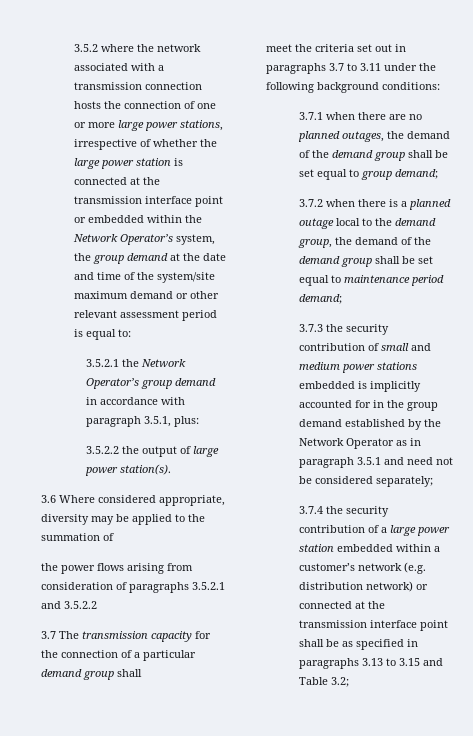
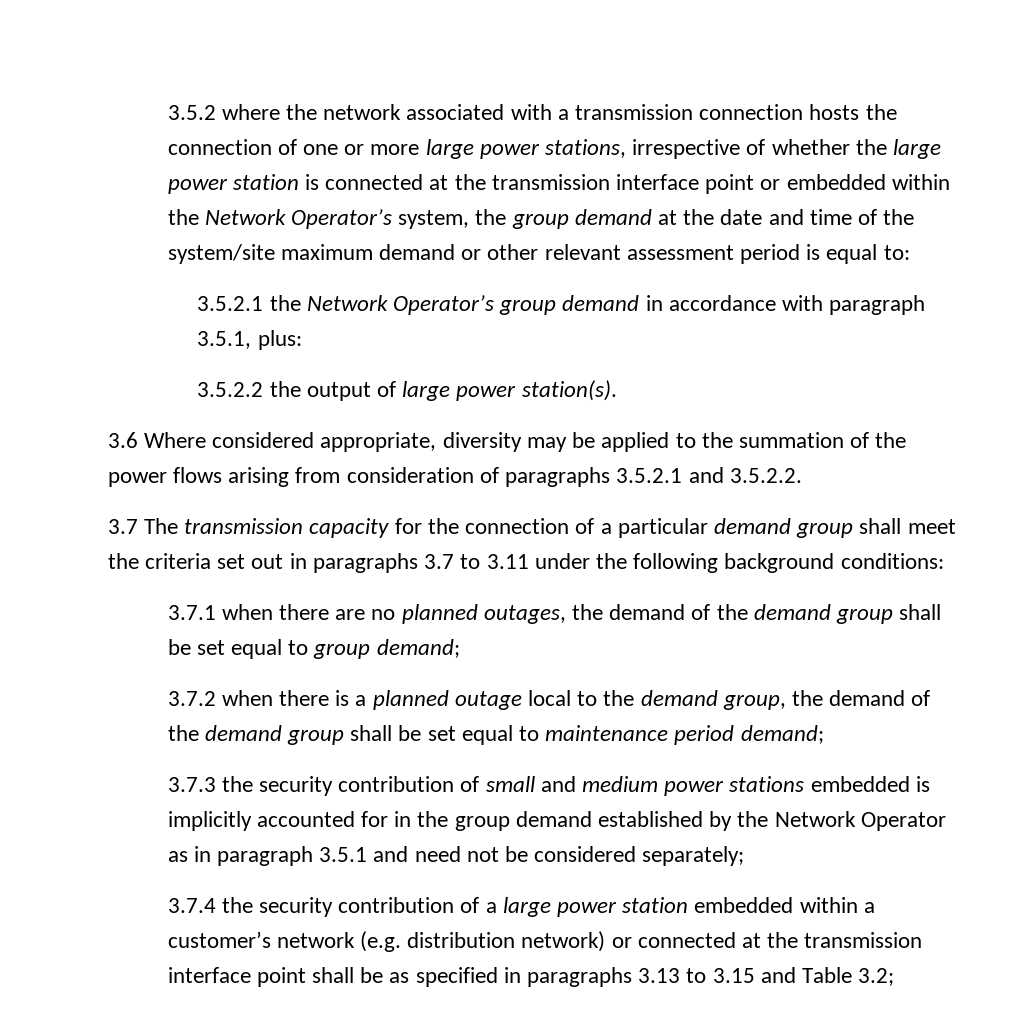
- 3.6 Where considered appropriate, diversity may be applied to the summation of
- the power flows arising from consideration of paragraphs 3.5.2.1 and 3.5.2.2
+ 3.6 Where considered appropriate, diversity may be applied to the summation of the power flows arising from consideration of paragraphs 3.5.2.1 and 3.5.2.2.
- 3.7 The transmission capacity for the connection of a particular demand group shall
- meet the criteria set out in paragraphs 3.7 to 3.11 under the following background conditions:
+ 3.7 The transmission capacity for the connection of a particular demand group shall meet the criteria set out in paragraphs 3.7 to 3.11 under the following background conditions:

